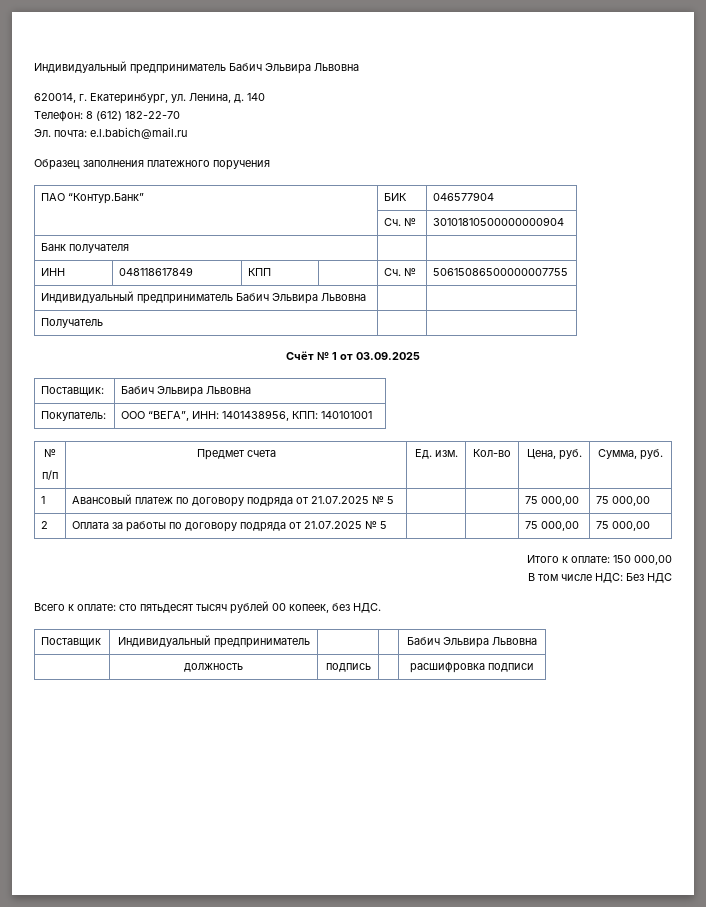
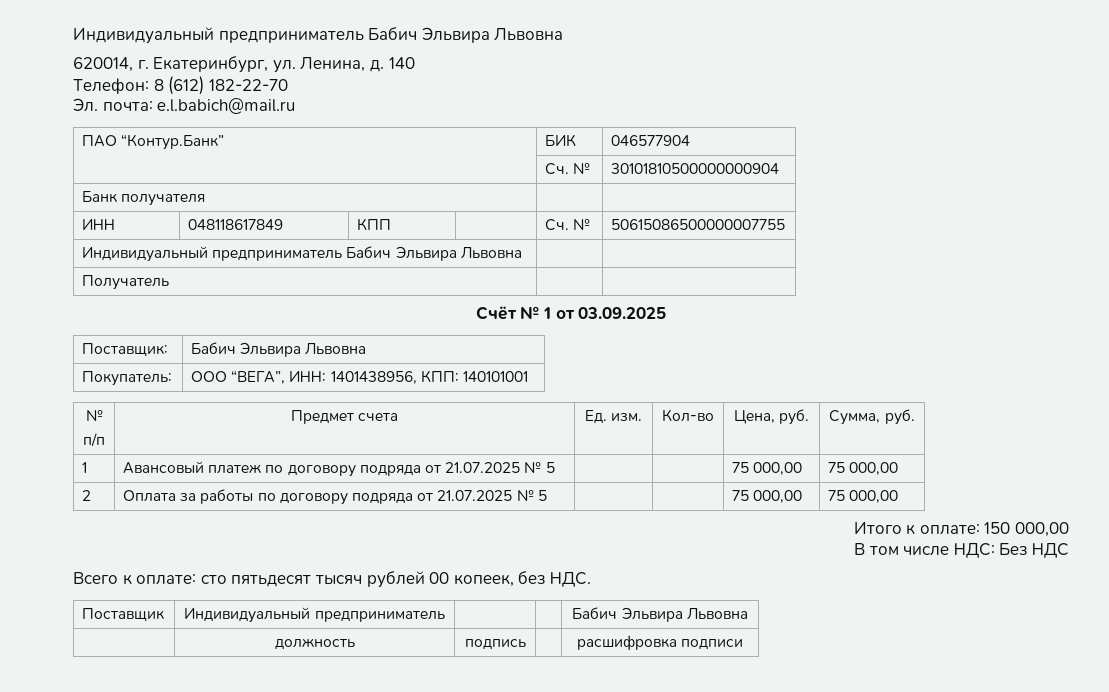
- Образец заполнения платежного поручения

